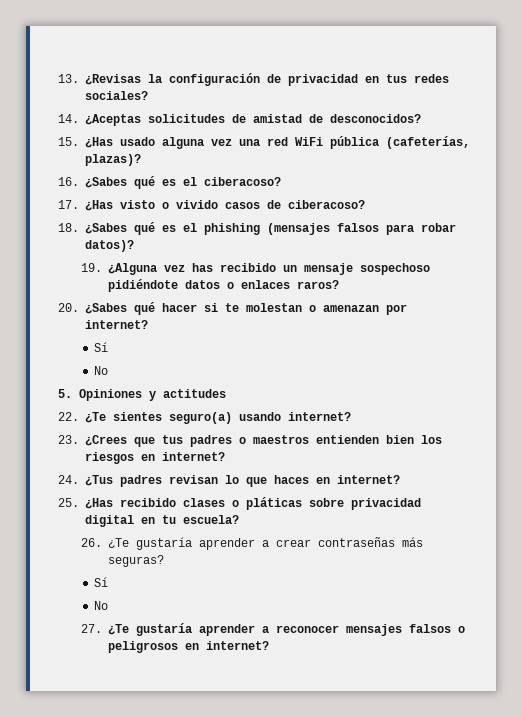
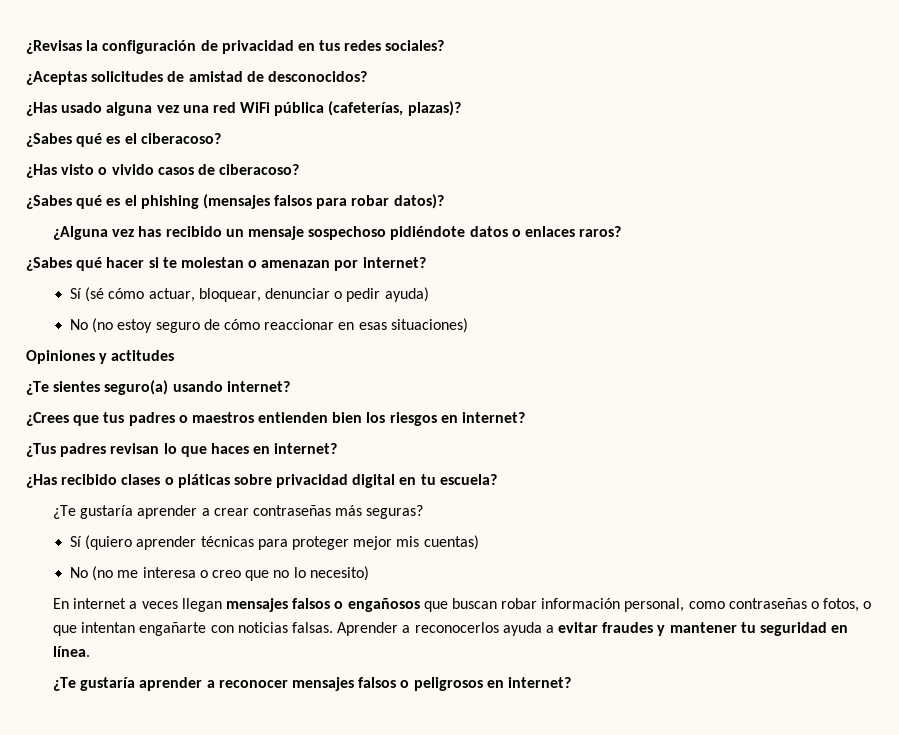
- 13. ¿Revisas la configuración de privacidad en tus redes sociales?
+ ¿Revisas la configuración de privacidad en tus redes sociales?
- 14. ¿Aceptas solicitudes de amistad de desconocidos?
+ ¿Aceptas solicitudes de amistad de desconocidos?
- 15. ¿Has usado alguna vez una red WiFi pública (cafeterías, plazas)?
+ ¿Has usado alguna vez una red WiFi pública (cafeterías, plazas)?
- 16. ¿Sabes qué es el ciberacoso?
+ ¿Sabes qué es el ciberacoso?
- 17. ¿Has visto o vivido casos de ciberacoso?
+ ¿Has visto o vivido casos de ciberacoso?
- 18. ¿Sabes qué es el phishing (mensajes falsos para robar datos)?
+ ¿Sabes qué es el phishing (mensajes falsos para robar datos)?
- 19. ¿Alguna vez has recibido un mensaje sospechoso pidiéndote datos o enlaces raros?
+ ¿Alguna vez has recibido un mensaje sospechoso pidiéndote datos o enlaces raros?
- 20. ¿Sabes qué hacer si te molestan o amenazan por internet?
- Sí
- No
- 5. Opiniones y actitudes
+ ¿Sabes qué hacer si te molestan o amenazan por internet?
+ Sí (sé cómo actuar, bloquear, denunciar o pedir ayuda)
+ No (no estoy seguro de cómo reaccionar en esas situaciones)
+ Opiniones y actitudes
- 22. ¿Te sientes seguro(a) usando internet?
+ ¿Te sientes seguro(a) usando internet?
- 23. ¿Crees que tus padres o maestros entienden bien los riesgos en internet?
+ ¿Crees que tus padres o maestros entienden bien los riesgos en internet?
- 24. ¿Tus padres revisan lo que haces en internet?
+ ¿Tus padres revisan lo que haces en internet?
- 25. ¿Has recibido clases o pláticas sobre privacidad digital en tu escuela?
+ ¿Has recibido clases o pláticas sobre privacidad digital en tu escuela?
- 26. ¿Te gustaría aprender a crear contraseñas más seguras?
- Sí
- No
- 27. ¿Te gustaría aprender a reconocer mensajes falsos o peligrosos en internet?
+ ¿Te gustaría aprender a crear contraseñas más seguras?
+ Sí (quiero aprender técnicas para proteger mejor mis cuentas)
+ No (no me interesa o creo que no lo necesito)
+ En internet a veces llegan mensajes falsos o engañosos que buscan robar información personal, como contraseñas o fotos, o que intentan engañarte con noticias falsas. Aprender a reconocerlos ayuda a evitar fraudes y mantener tu seguridad en línea.
+ ¿Te gustaría aprender a reconocer mensajes falsos o peligrosos en internet?

